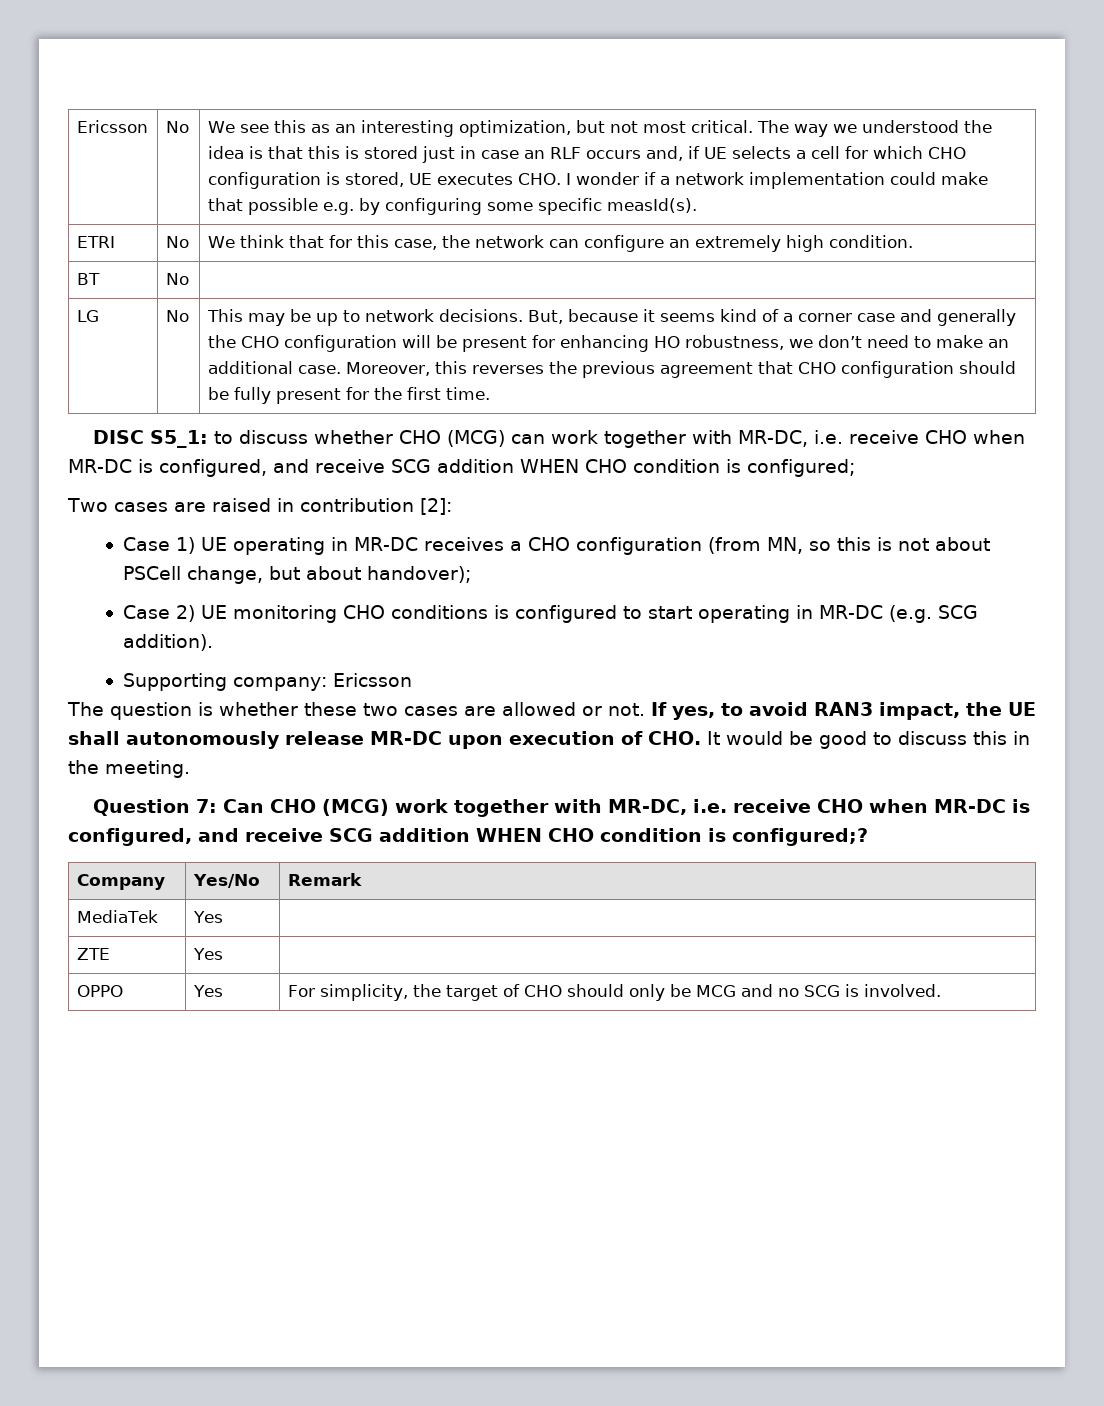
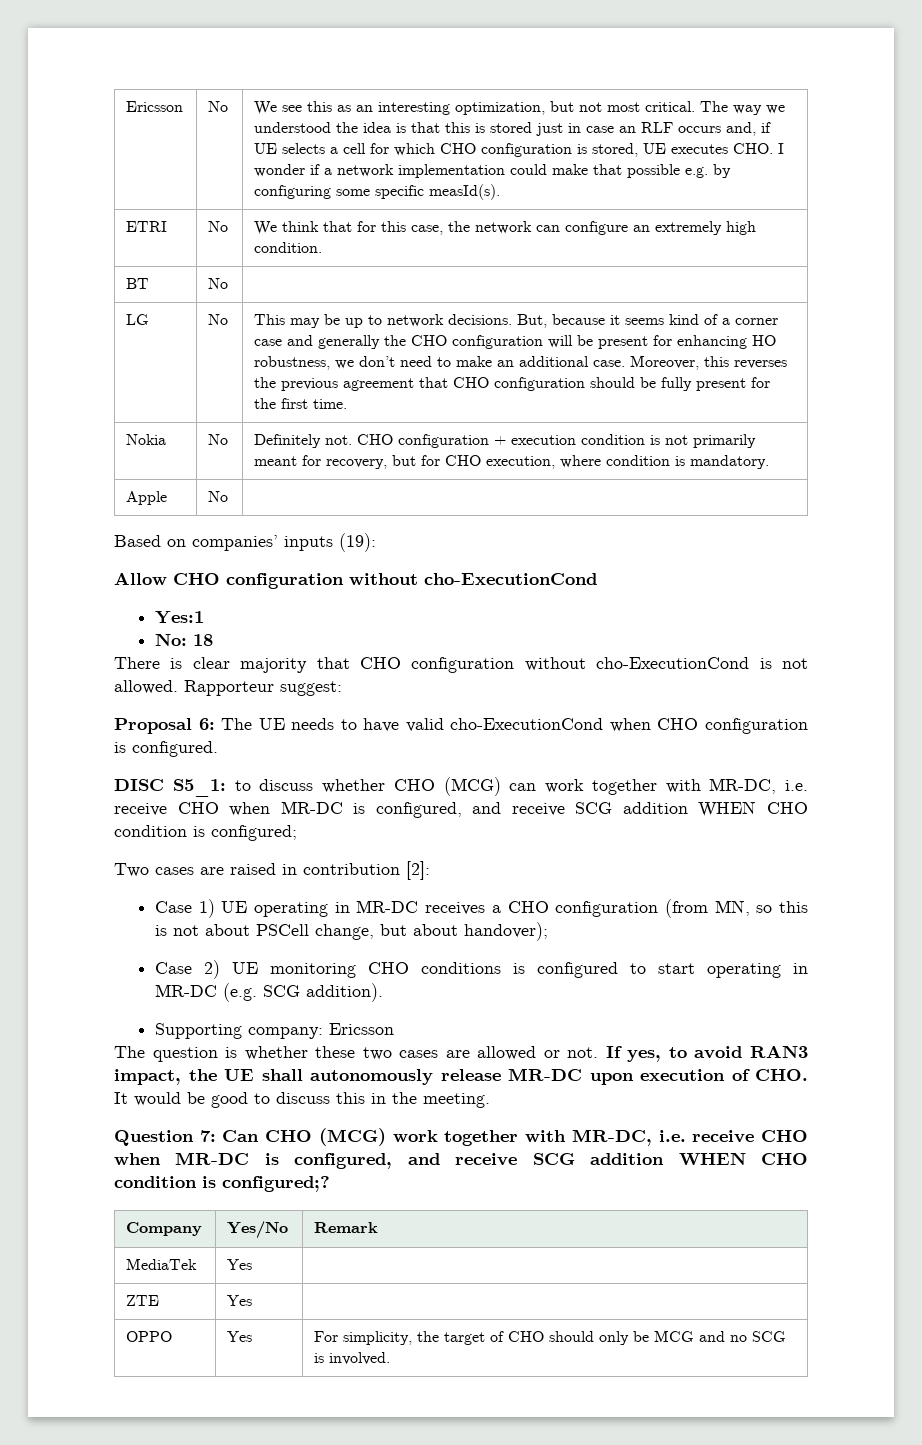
+ Nokia | No | Definitely not. CHO configuration + execution condition is not primarily meant for recovery, but for CHO execution, where condition is mandatory.
+ Apple | No |
+ Based on companies’ inputs (19):
+ Allow CHO configuration without cho-ExecutionCond
+ Yes:1
+ No: 18
+ There is clear majority that CHO configuration without cho-ExecutionCond is not allowed. Rapporteur suggest:
+ Proposal 6: The UE needs to have valid cho-ExecutionCond when CHO configuration is configured.

